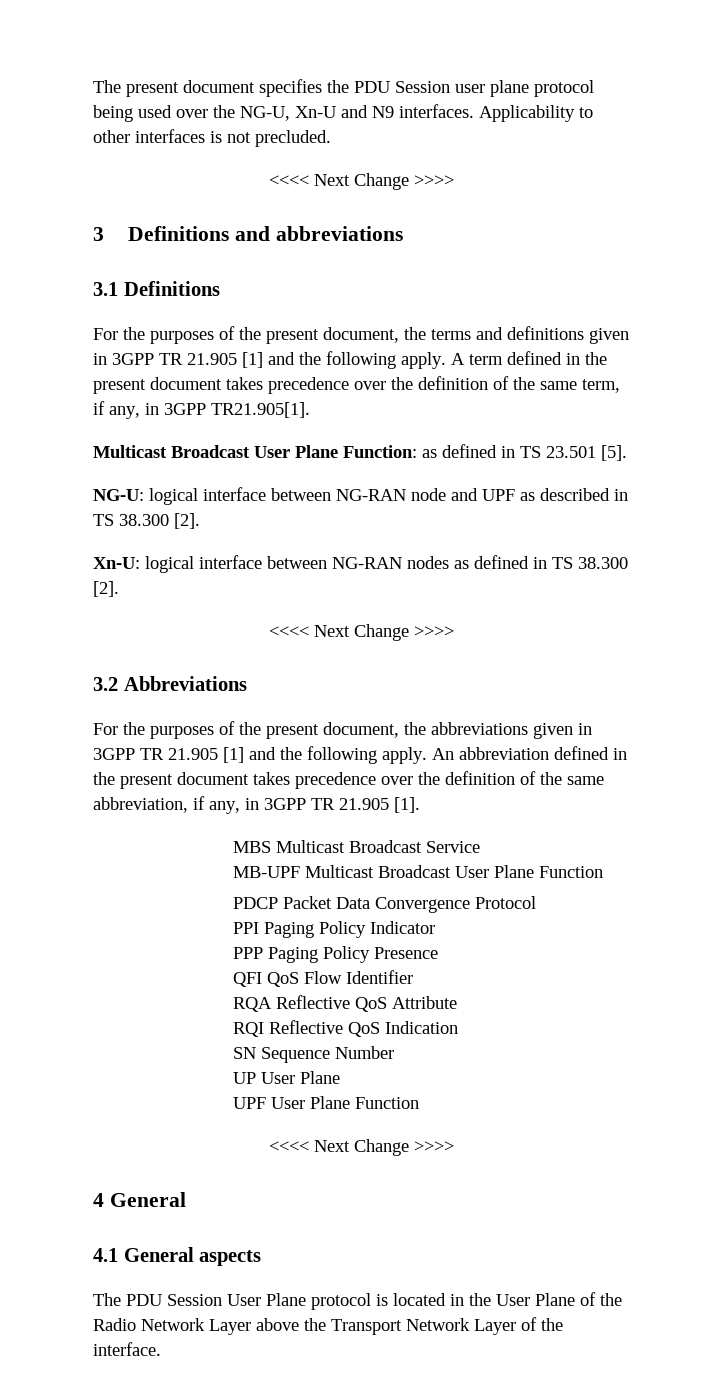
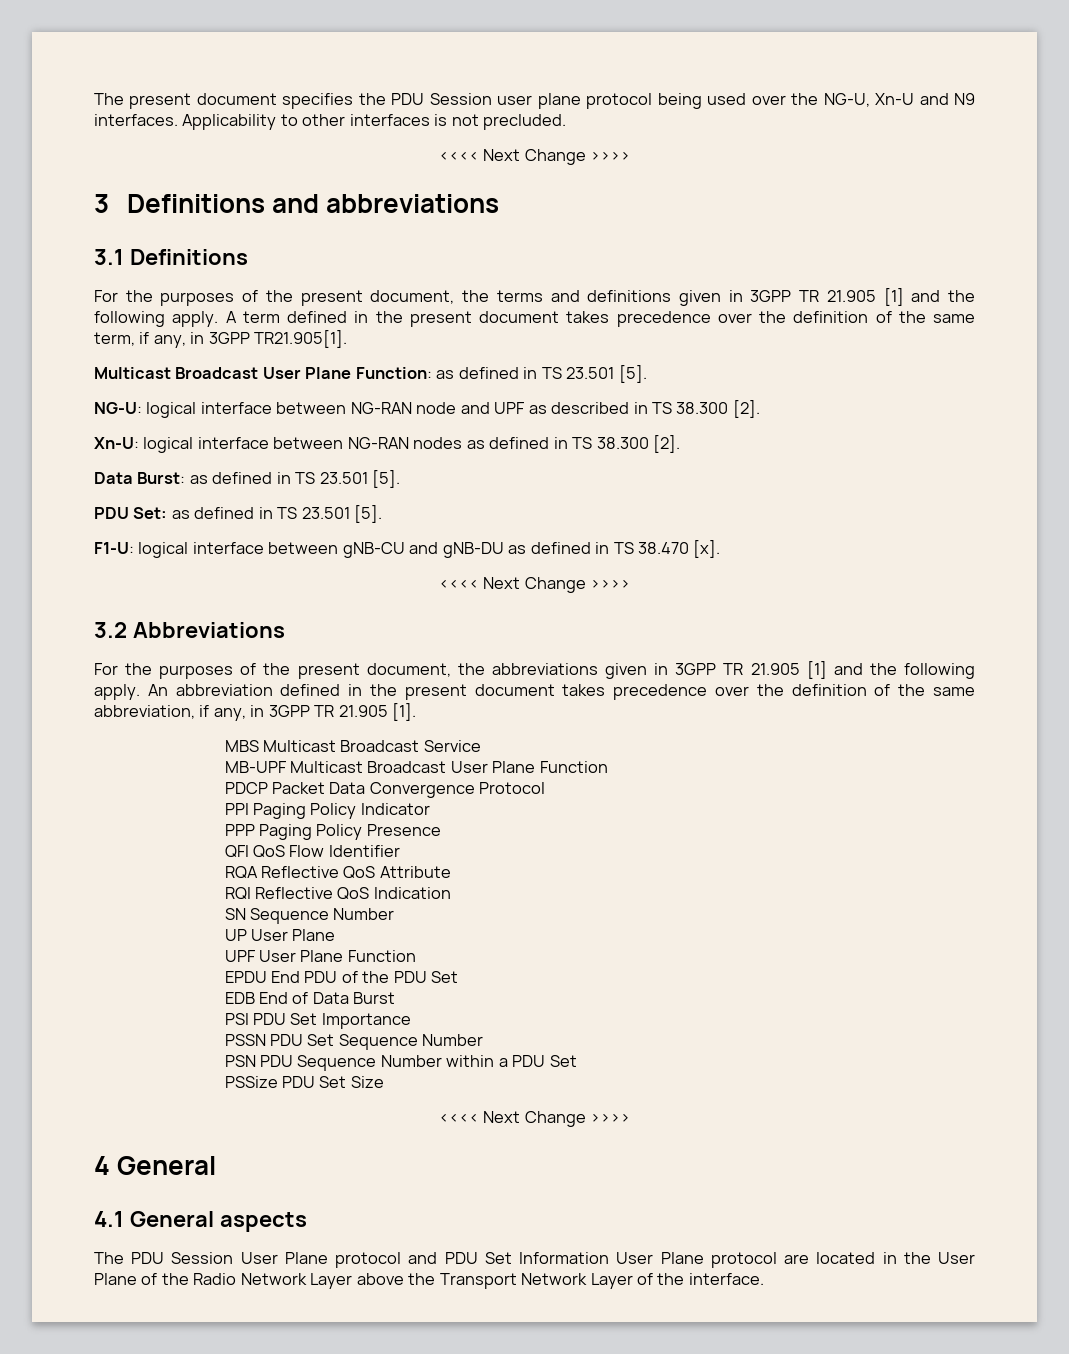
+ Data Burst: as defined in TS 23.501 [5].
+ PDU Set: as defined in TS 23.501 [5].
+ F1-U: logical interface between gNB-CU and gNB-DU as defined in TS 38.470 [x].
+ EPDU End PDU of the PDU Set
+ EDB End of Data Burst
+ PSI PDU Set Importance
+ PSSN PDU Set Sequence Number
+ PSN PDU Sequence Number within a PDU Set
+ PSSize PDU Set Size
- The PDU Session User Plane protocol is located in the User Plane of the Radio Network Layer above the Transport Network Layer of the interface.
+ The PDU Session User Plane protocol and PDU Set Information User Plane protocol are located in the User Plane of the Radio Network Layer above the Transport Network Layer of the interface.

